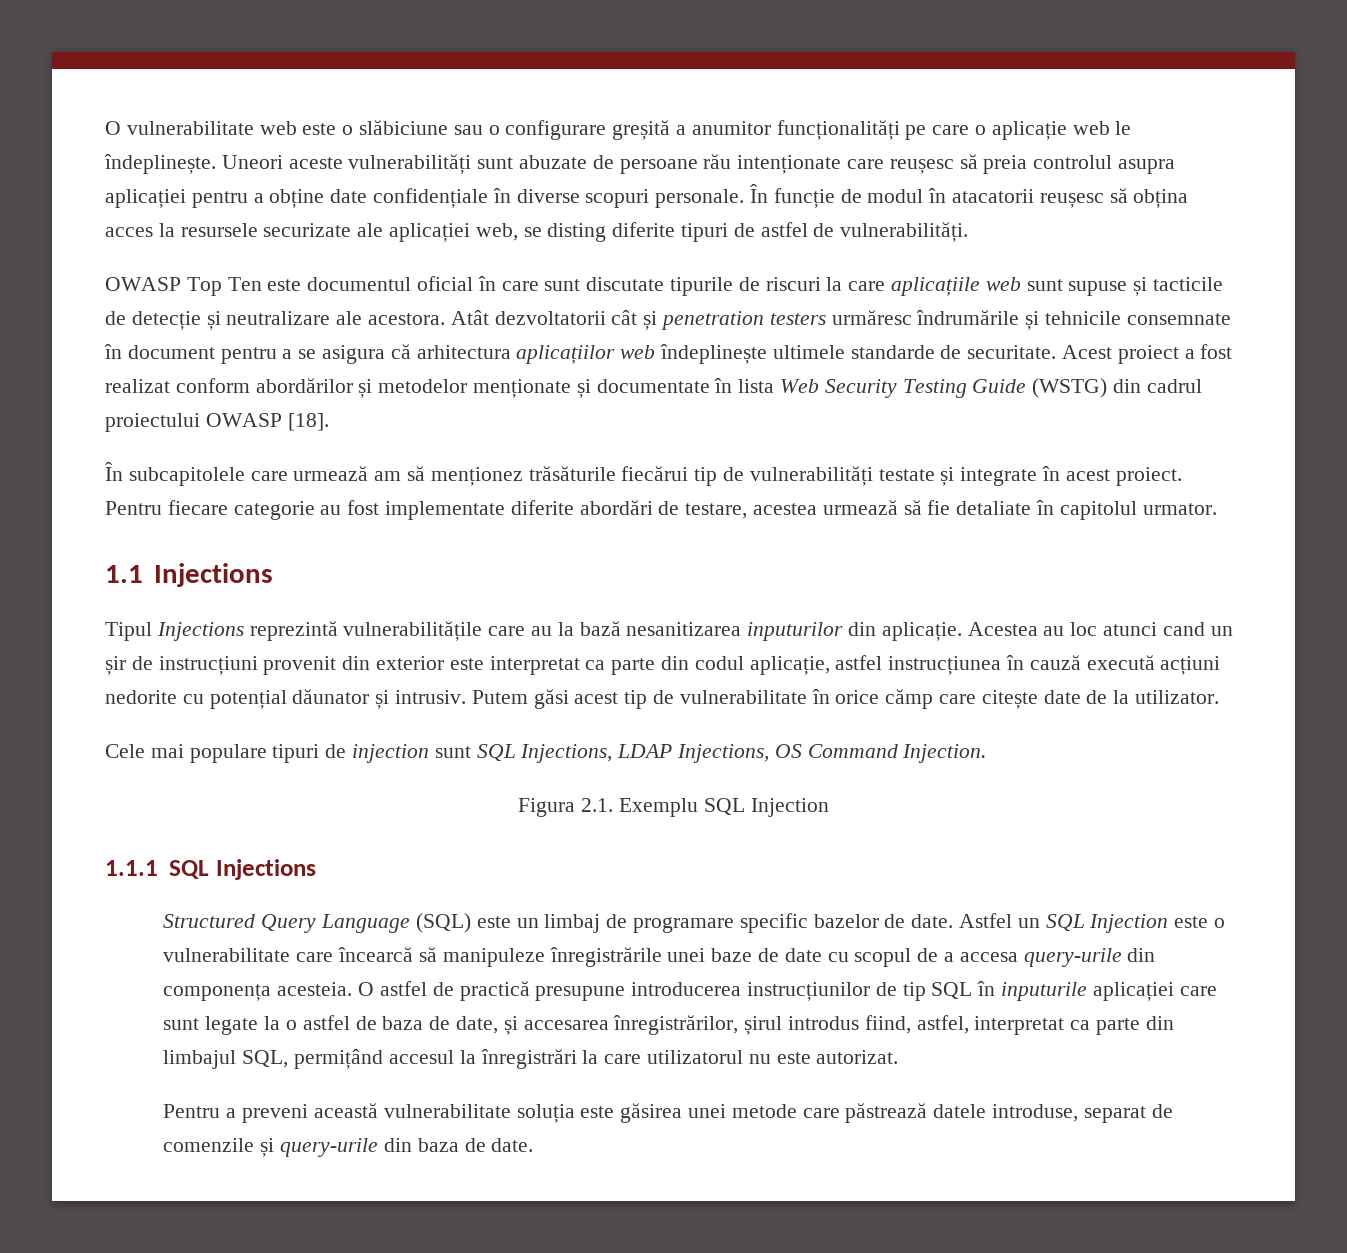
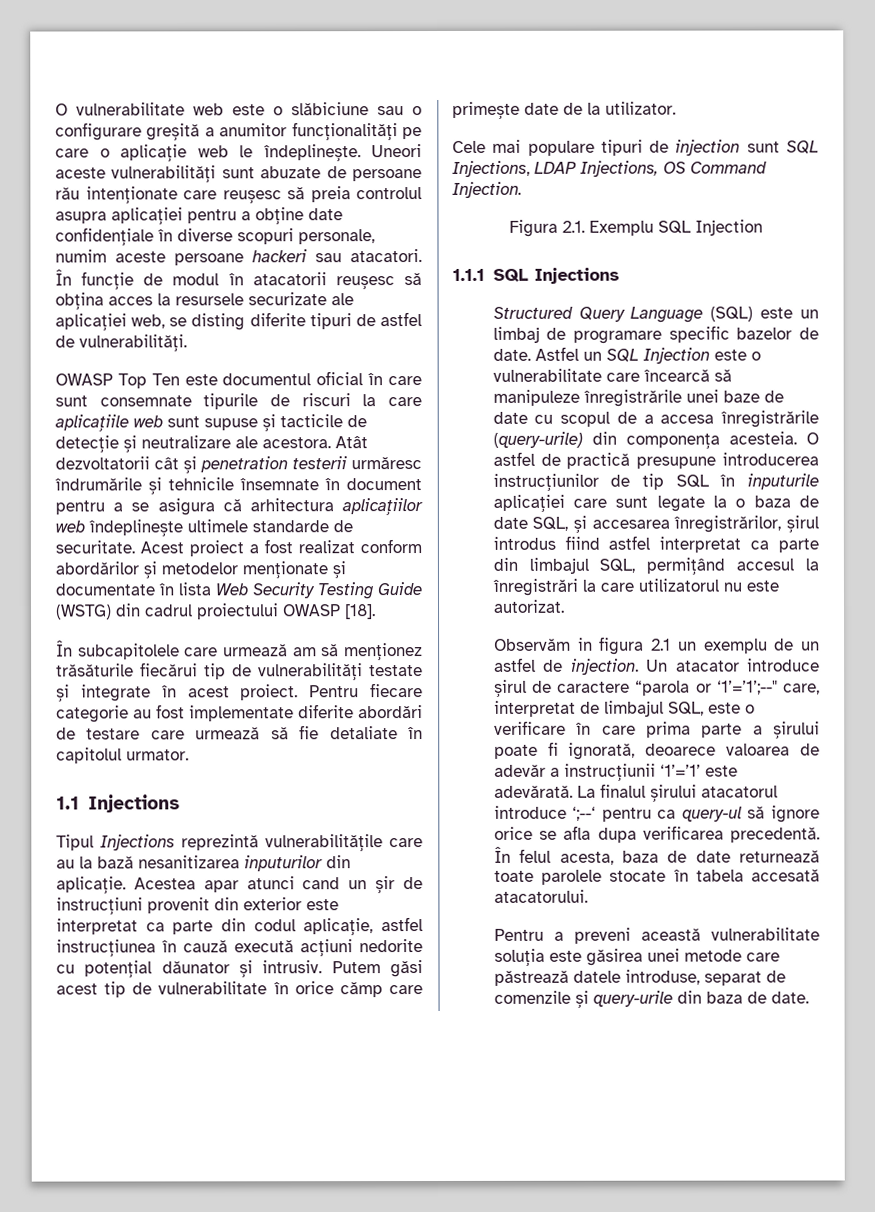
- Uneori aceste vulnerabilități sunt abuzate de persoane rău intenționate care reușesc să preia controlul asupra aplicației pentru a obține date confidențiale în diverse scopuri personale.
+ Uneori aceste vulnerabilități sunt abuzate de persoane rău intenționate care reușesc să preia controlul asupra aplicației pentru a obține date confidențiale în diverse scopuri personale, numim aceste persoane hackeri sau atacatori.
- OWASP Top Ten este documentul oficial în care sunt discutate tipurile de riscuri la care aplicațiile web sunt supuse și tacticile de detecție și neutralizare ale acestora.
+ OWASP Top Ten este documentul oficial în care sunt consemnate tipurile de riscuri la care aplicațiile web sunt supuse și tacticile de detecție și neutralizare ale acestora.
- Atât dezvoltatorii cât și penetration testers urmăresc îndrumările și tehnicile consemnate în document pentru a se asigura că arhitectura aplicațiilor web îndeplinește ultimele standarde de securitate.
+ Atât dezvoltatorii cât și penetration testerii urmăresc îndrumările și tehnicile însemnate în document pentru a se asigura că arhitectura aplicațiilor web îndeplinește ultimele standarde de securitate.
- Pentru fiecare categorie au fost implementate diferite abordări de testare, acestea urmează să fie detaliate în capitolul urmator.
+ Pentru fiecare categorie au fost implementate diferite abordări de testare care urmează să fie detaliate în capitolul urmator.
- Acestea au loc atunci cand un șir de instrucțiuni provenit din exterior este interpretat ca parte din codul aplicație, astfel instrucțiunea în cauză execută acțiuni nedorite cu potențial dăunator și intrusiv.
+ Acestea apar atunci cand un șir de instrucțiuni provenit din exterior este interpretat ca parte din codul aplicație, astfel instrucțiunea în cauză execută acțiuni nedorite cu potențial dăunator și intrusiv.
- Putem găsi acest tip de vulnerabilitate în orice cămp care citește date de la utilizator.
+ Putem găsi acest tip de vulnerabilitate în orice cămp care primește date de la utilizator.
- Astfel un SQL Injection este o vulnerabilitate care încearcă să manipuleze înregistrările unei baze de date cu scopul de a accesa query-urile din componența acesteia.
+ Astfel un SQL Injection este o vulnerabilitate care încearcă să manipuleze înregistrările unei baze de date cu scopul de a accesa înregistrările (query-urile) din componența acesteia.
- O astfel de practică presupune introducerea instrucțiunilor de tip SQL în inputurile aplicației care sunt legate la o astfel de baza de date, și accesarea înregistrărilor, șirul introdus fiind, astfel, interpretat ca parte din limbajul SQL, permițând accesul la înregistrări la care utilizatorul nu este autorizat.
+ O astfel de practică presupune introducerea instrucțiunilor de tip SQL în inputurile aplicației care sunt legate la o baza de date SQL, și accesarea înregistrărilor, șirul introdus fiind astfel interpretat ca parte din limbajul SQL, permițând accesul la înregistrări la care utilizatorul nu este autorizat.
+ Observăm in figura 2.1 un exemplu de un astfel de injection. Un atacator introduce șirul de caractere “parola or ‘1’=’1’;--" care, interpretat de limbajul SQL, este o verificare în care prima parte a șirului poate fi ignorată, deoarece valoarea de adevăr a instrucțiunii ‘1’=’1’ este adevărată. La finalul șirului atacatorul introduce ‘;--‘ pentru ca query-ul să ignore orice se afla dupa verificarea precedentă. În felul acesta, baza de date returnează toate parolele stocate în tabela accesată atacatorului.

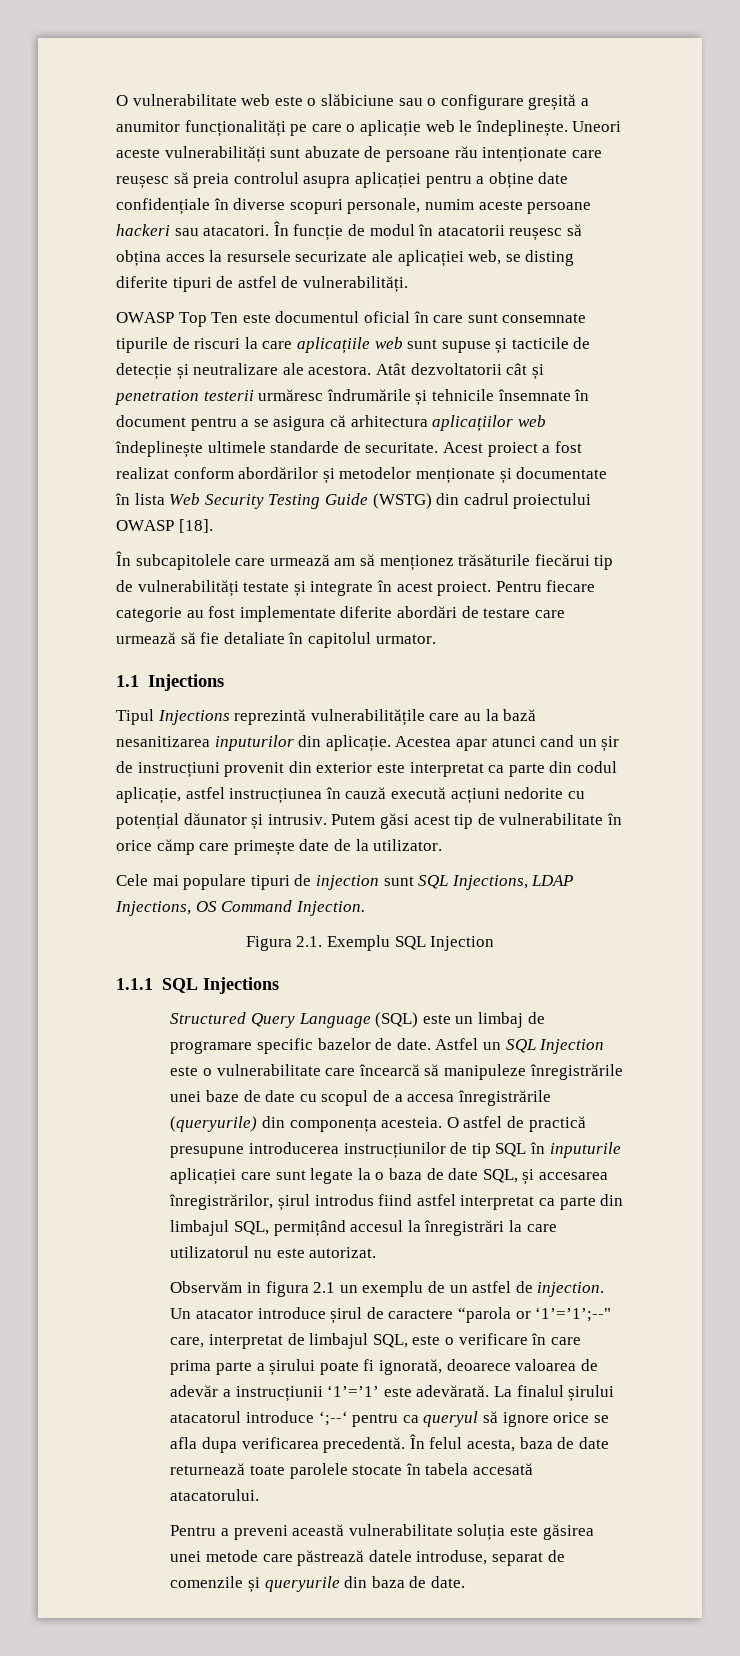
- Astfel un SQL Injection este o vulnerabilitate care încearcă să manipuleze înregistrările unei baze de date cu scopul de a accesa înregistrările (query-urile) din componența acesteia.
+ Astfel un SQL Injection este o vulnerabilitate care încearcă să manipuleze înregistrările unei baze de date cu scopul de a accesa înregistrările (queryurile) din componența acesteia.
- La finalul șirului atacatorul introduce ‘;--‘ pentru ca query-ul să ignore orice se afla dupa verificarea precedentă.
+ La finalul șirului atacatorul introduce ‘;--‘ pentru ca queryul să ignore orice se afla dupa verificarea precedentă.
- Pentru a preveni această vulnerabilitate soluția este găsirea unei metode care păstrează datele introduse, separat de comenzile și query-urile din baza de date.
+ Pentru a preveni această vulnerabilitate soluția este găsirea unei metode care păstrează datele introduse, separat de comenzile și queryurile din baza de date.

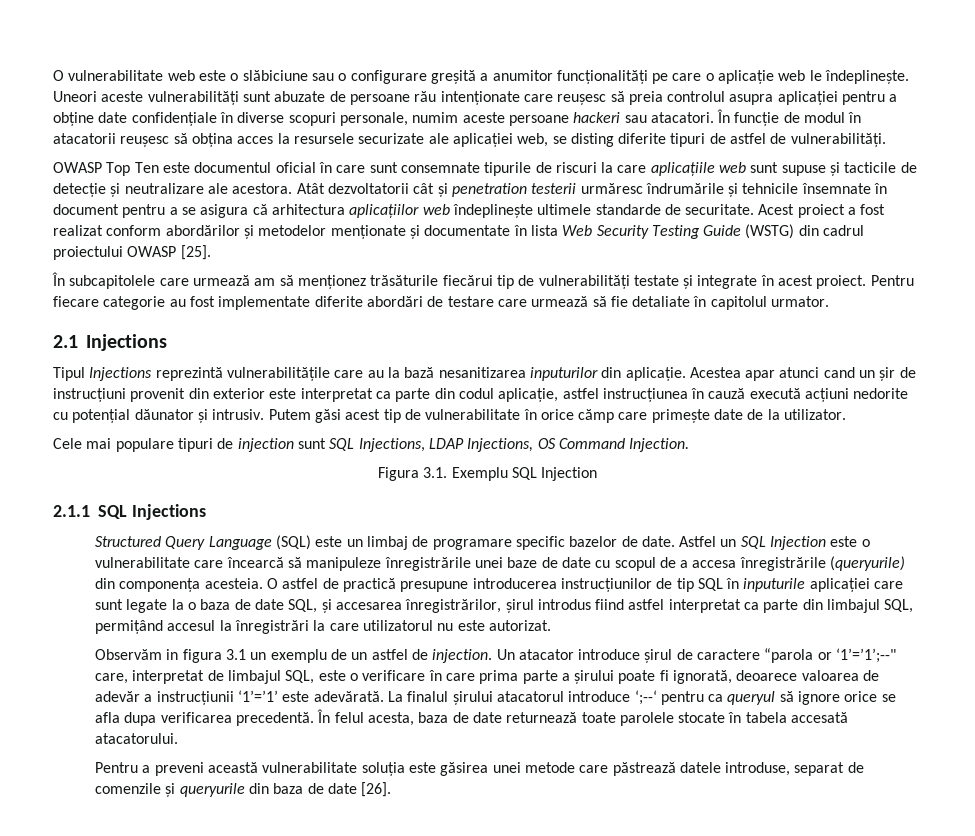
- Acest proiect a fost realizat conform abordărilor și metodelor menționate și documentate în lista Web Security Testing Guide (WSTG) din cadrul proiectului OWASP [18].
+ Acest proiect a fost realizat conform abordărilor și metodelor menționate și documentate în lista Web Security Testing Guide (WSTG) din cadrul proiectului OWASP [25].
- 1.1 Injections
+ 2.1 Injections
- Figura 2.1. Exemplu SQL Injection
+ Figura 3.1. Exemplu SQL Injection
- 1.1.1 SQL Injections
+ 2.1.1 SQL Injections
- Observăm in figura 2.1 un exemplu de un astfel de injection.
+ Observăm in figura 3.1 un exemplu de un astfel de injection.
- Pentru a preveni această vulnerabilitate soluția este găsirea unei metode care păstrează datele introduse, separat de comenzile și queryurile din baza de date.
+ Pentru a preveni această vulnerabilitate soluția este găsirea unei metode care păstrează datele introduse, separat de comenzile și queryurile din baza de date [26].

